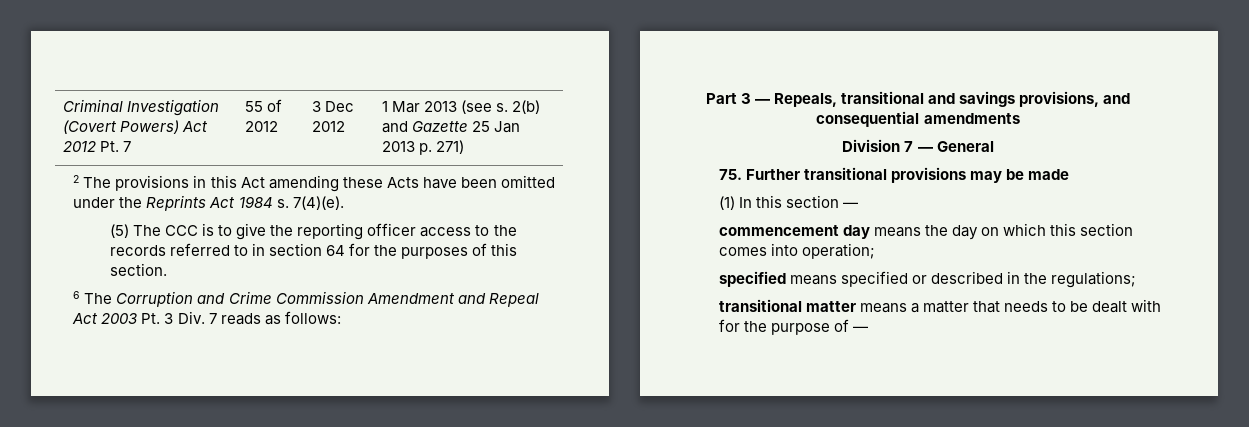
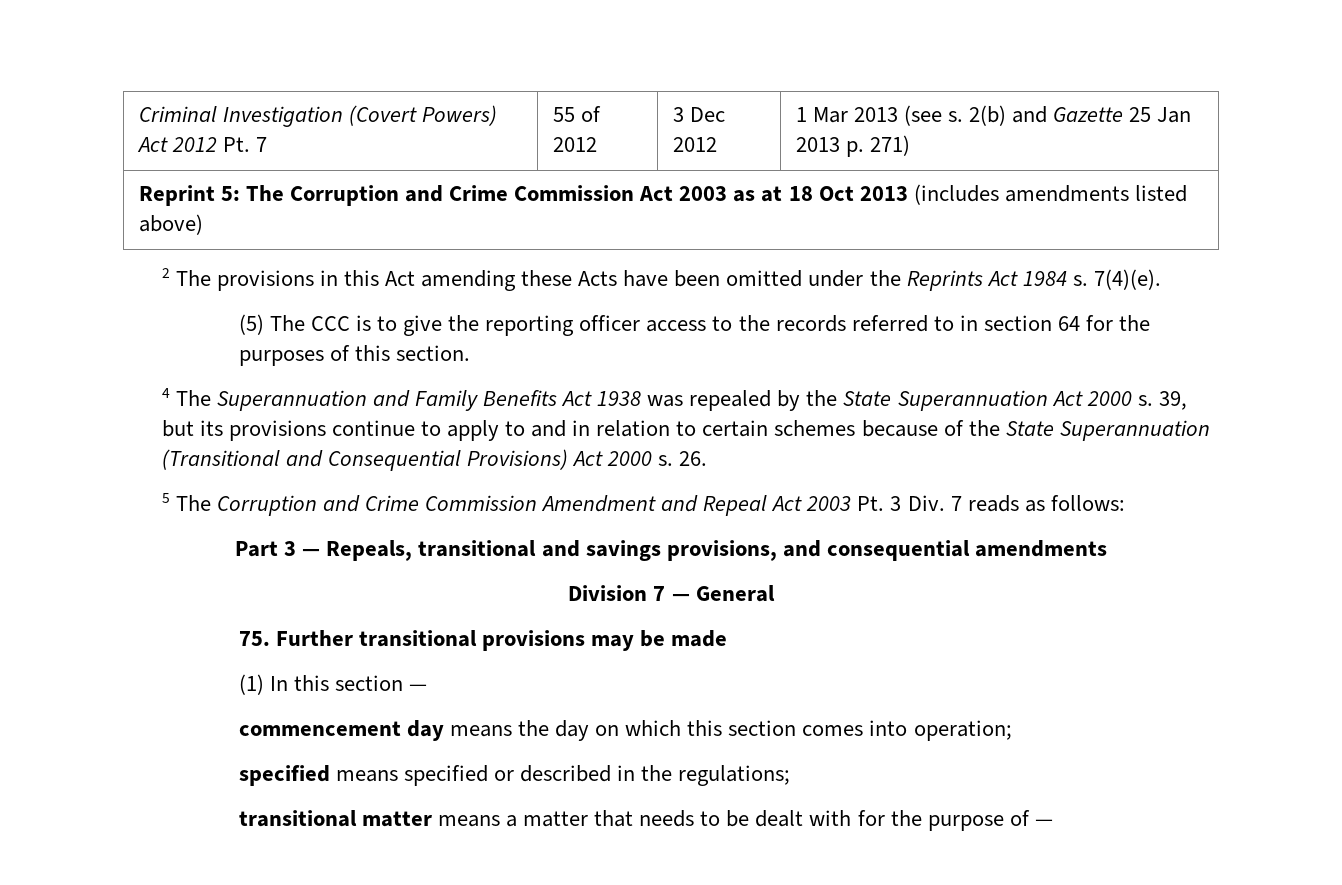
+ Reprint 5: The Corruption and Crime Commission Act 2003 as at 18 Oct 2013 (includes amendments listed above)
- 6 The Corruption and Crime Commission Amendment and Repeal Act 2003 Pt. 3 Div. 7 reads as follows:
+ 4 The Superannuation and Family Benefits Act 1938 was repealed by the State Superannuation Act 2000 s. 39, but its provisions continue to apply to and in relation to certain schemes because of the State Superannuation (Transitional and Consequential Provisions) Act 2000 s. 26.
+ 5 The Corruption and Crime Commission Amendment and Repeal Act 2003 Pt. 3 Div. 7 reads as follows:

